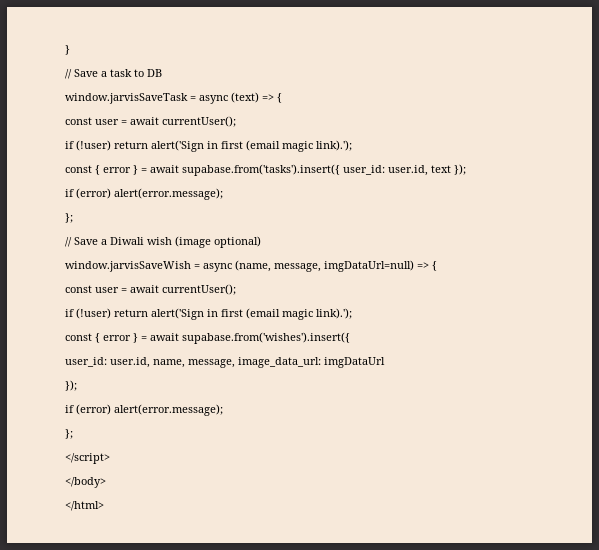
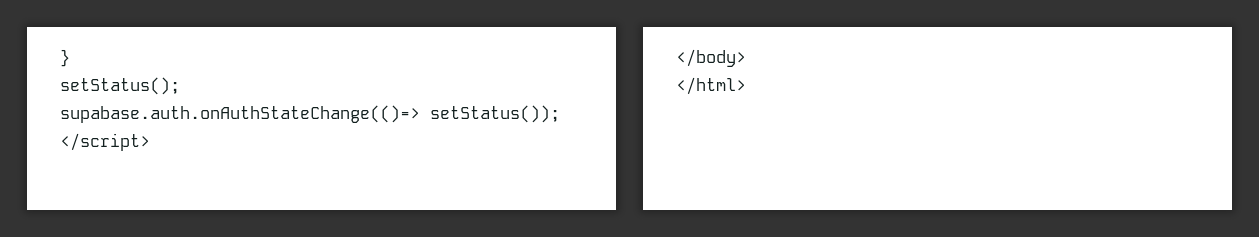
- // Save a task to DB
- window.jarvisSaveTask = async (text) => {
- const user = await currentUser();
- if (!user) return alert('Sign in first (email magic link).');
- const { error } = await supabase.from('tasks').insert({ user_id: user.id, text });
- if (error) alert(error.message);
- };
- // Save a Diwali wish (image optional)
- window.jarvisSaveWish = async (name, message, imgDataUrl=null) => {
- const user = await currentUser();
- if (!user) return alert('Sign in first (email magic link).');
- const { error } = await supabase.from('wishes').insert({
- user_id: user.id, name, message, image_data_url: imgDataUrl
- });
- if (error) alert(error.message);
- };
+ setStatus();
+ supabase.auth.onAuthStateChange(()=> setStatus());

